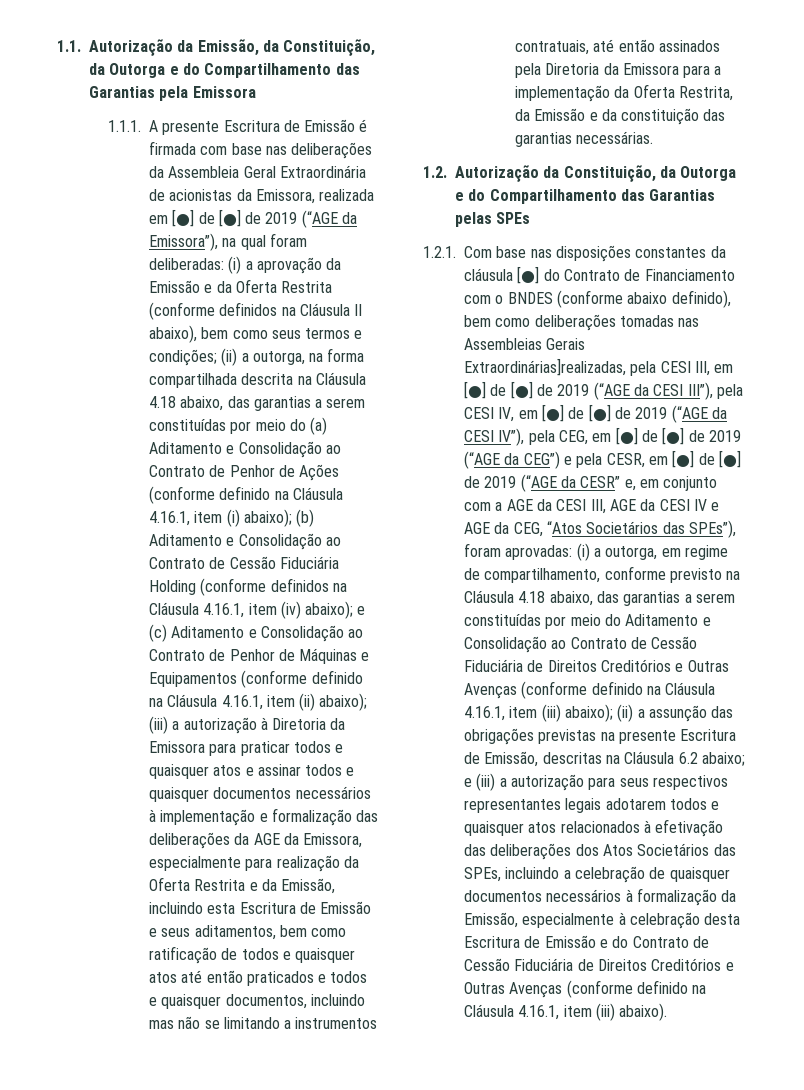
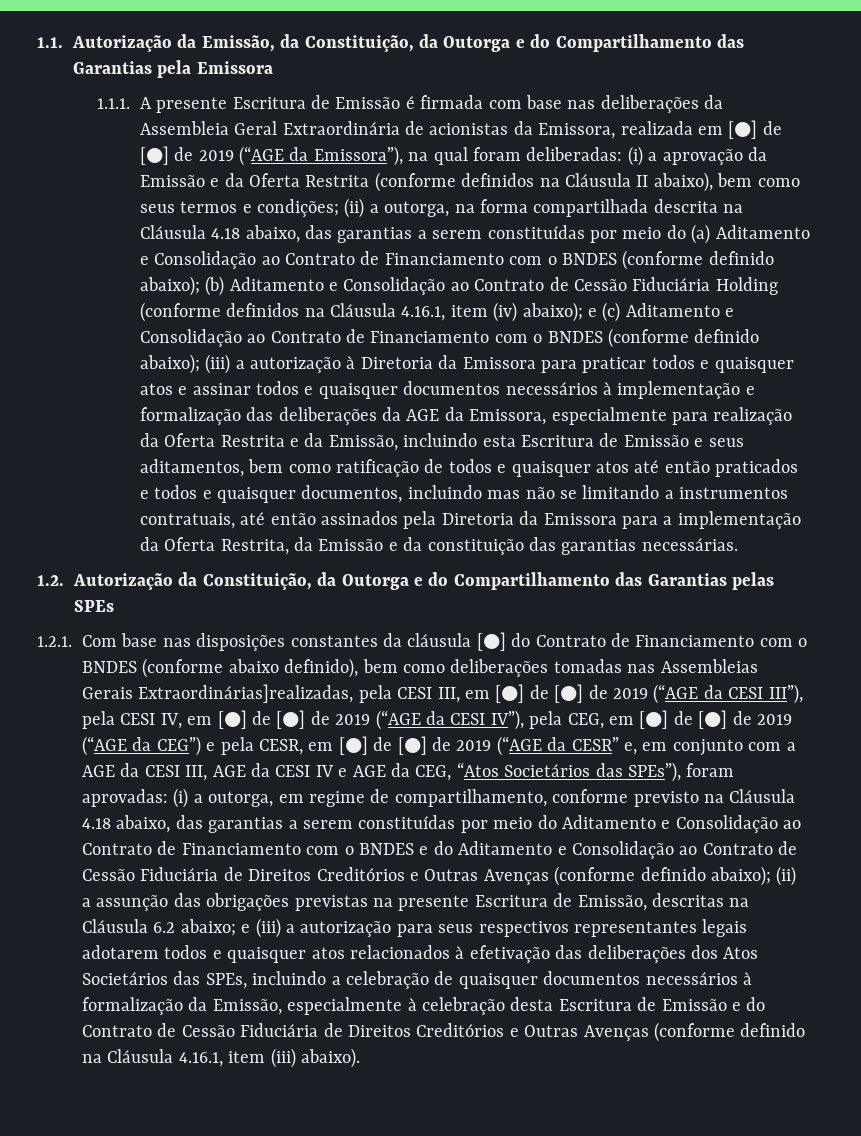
- (ii) a outorga, na forma compartilhada descrita na Cláusula 4.18 abaixo, das garantias a serem constituídas por meio do (a) Aditamento e Consolidação ao Contrato de Penhor de Ações (conforme definido na Cláusula 4.16.1, item (i) abaixo);
+ (ii) a outorga, na forma compartilhada descrita na Cláusula 4.18 abaixo, das garantias a serem constituídas por meio do (a) Aditamento e Consolidação ao Contrato de Financiamento com o BNDES (conforme definido abaixo);
- e (c) Aditamento e Consolidação ao Contrato de Penhor de Máquinas e Equipamentos (conforme definido na Cláusula 4.16.1, item (ii) abaixo);
+ e (c) Aditamento e Consolidação ao Contrato de Financiamento com o BNDES (conforme definido abaixo);
- (i) a outorga, em regime de compartilhamento, conforme previsto na Cláusula 4.18 abaixo, das garantias a serem constituídas por meio do Aditamento e Consolidação ao Contrato de Cessão Fiduciária de Direitos Creditórios e Outras Avenças (conforme definido na Cláusula 4.16.1, item (iii) abaixo);
+ (i) a outorga, em regime de compartilhamento, conforme previsto na Cláusula 4.18 abaixo, das garantias a serem constituídas por meio do Aditamento e Consolidação ao Contrato de Financiamento com o BNDES e do Aditamento e Consolidação ao Contrato de Cessão Fiduciária de Direitos Creditórios e Outras Avenças (conforme definido abaixo);

